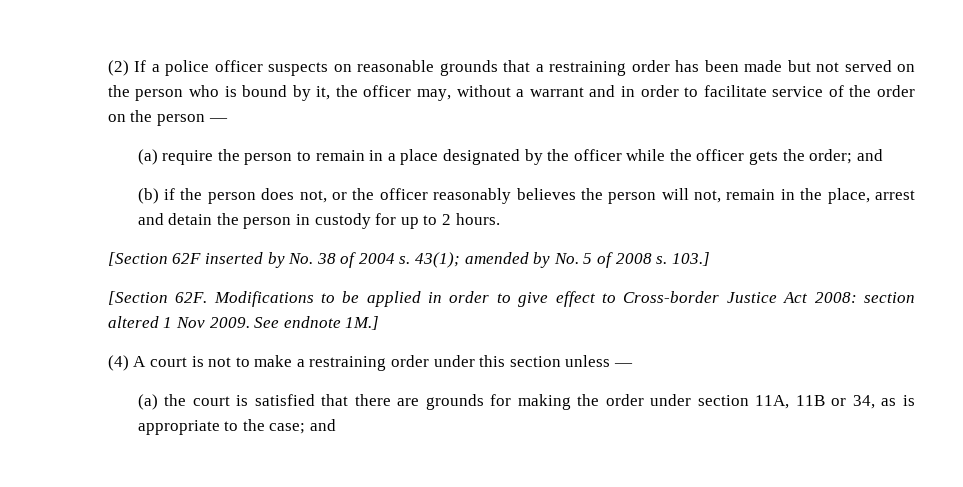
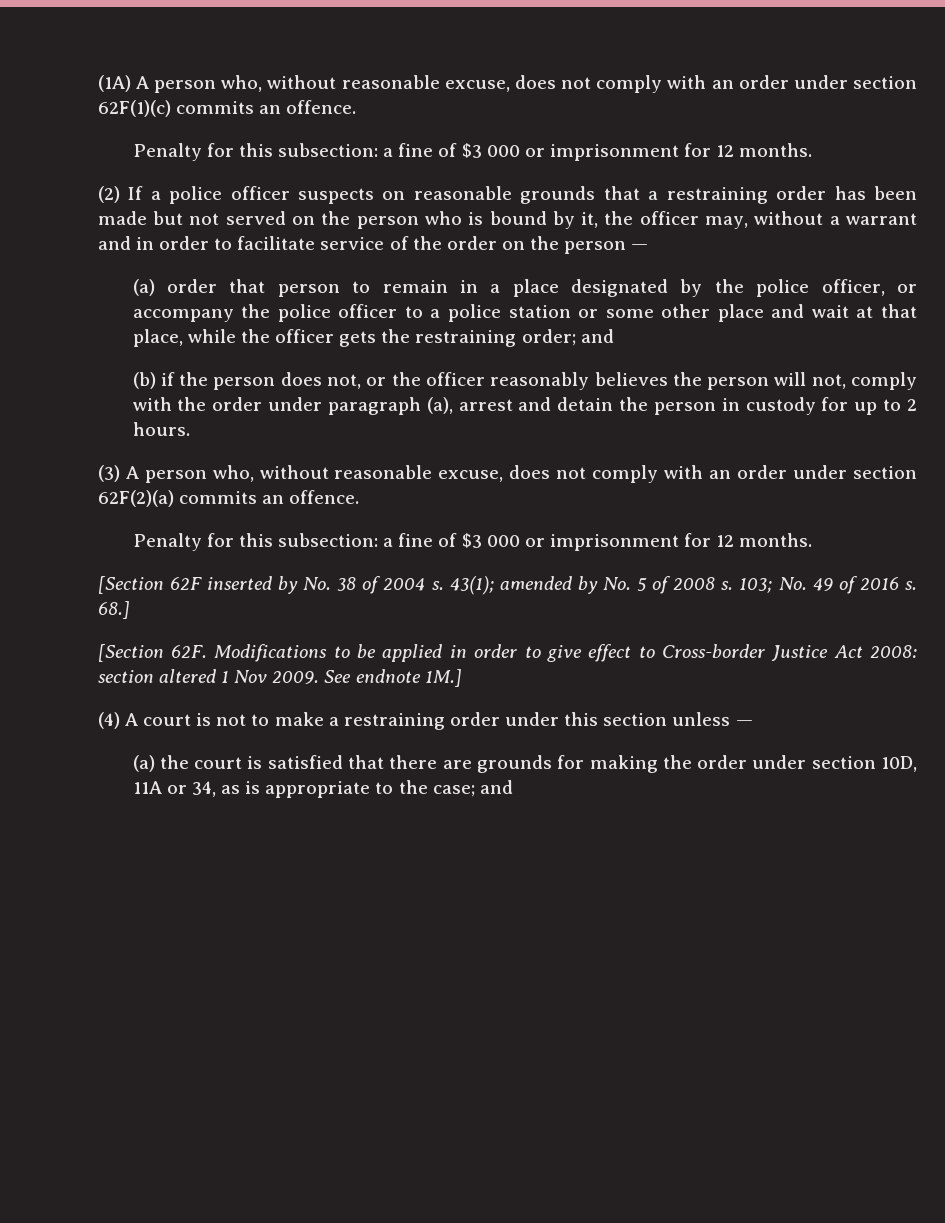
+ (1A) A person who, without reasonable excuse, does not comply with an order under section 62F(1)(c) commits an offence.
+ Penalty for this subsection: a fine of $3 000 or imprisonment for 12 months.
- (a) require the person to remain in a place designated by the officer while the officer gets the order; and
+ (a) order that person to remain in a place designated by the police officer, or accompany the police officer to a police station or some other place and wait at that place, while the officer gets the restraining order; and
- (b) if the person does not, or the officer reasonably believes the person will not, remain in the place, arrest and detain the person in custody for up to 2 hours.
+ (b) if the person does not, or the officer reasonably believes the person will not, comply with the order under paragraph (a), arrest and detain the person in custody for up to 2 hours.
+ (3) A person who, without reasonable excuse, does not comply with an order under section 62F(2)(a) commits an offence.
+ Penalty for this subsection: a fine of $3 000 or imprisonment for 12 months.
- 103.]
+ 103; No. 49 of 2016 s. 68.]
- (a) the court is satisfied that there are grounds for making the order under section 11A, 11B or 34, as is appropriate to the case; and
+ (a) the court is satisfied that there are grounds for making the order under section 10D, 11A or 34, as is appropriate to the case; and

